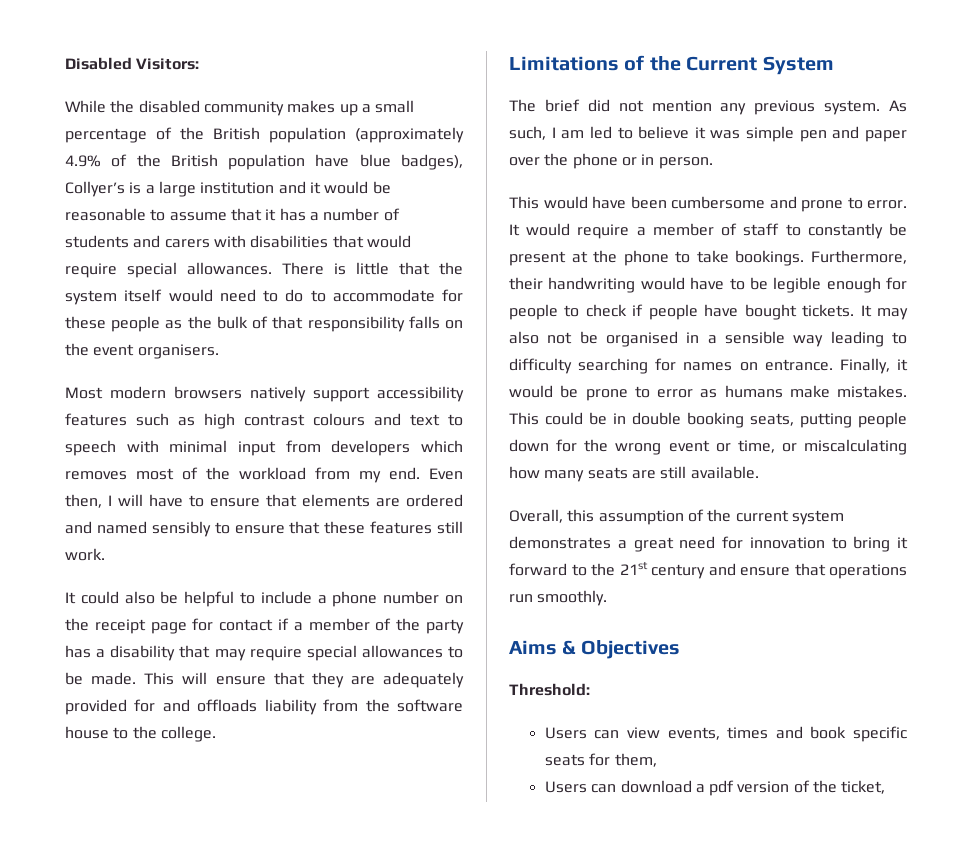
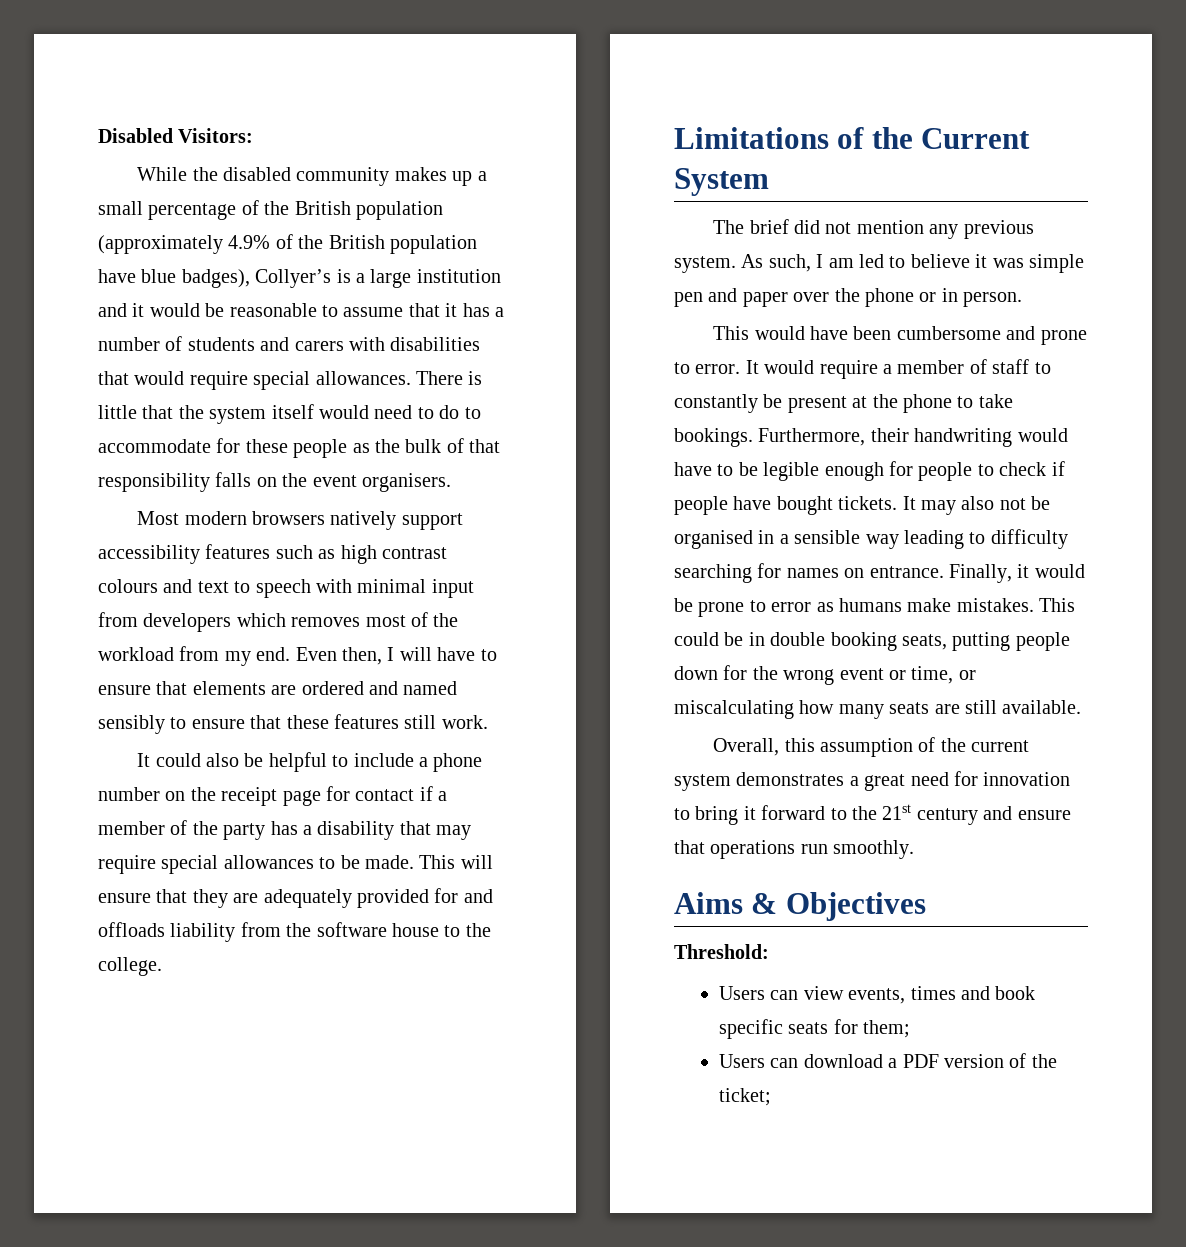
- Users can view events, times and book specific seats for them,
+ Users can view events, times and book specific seats for them;
- Users can download a pdf version of the ticket,
+ Users can download a PDF version of the ticket;

